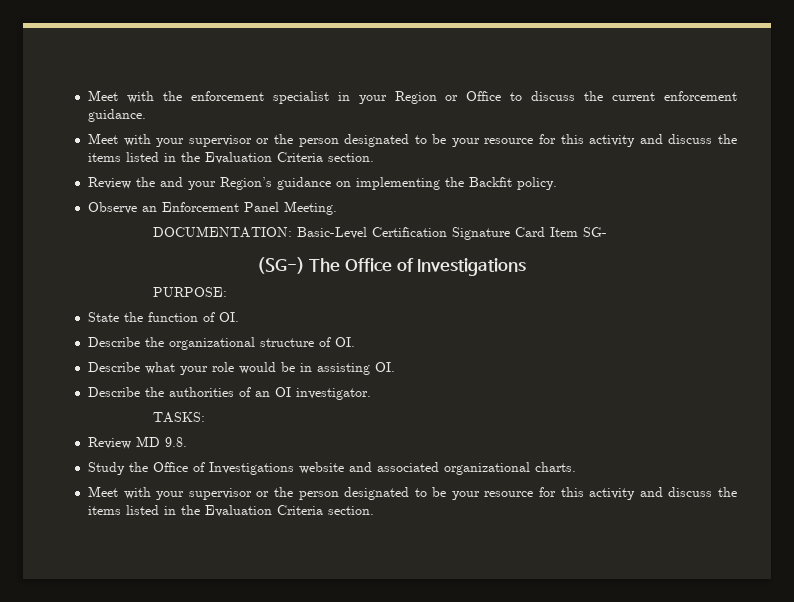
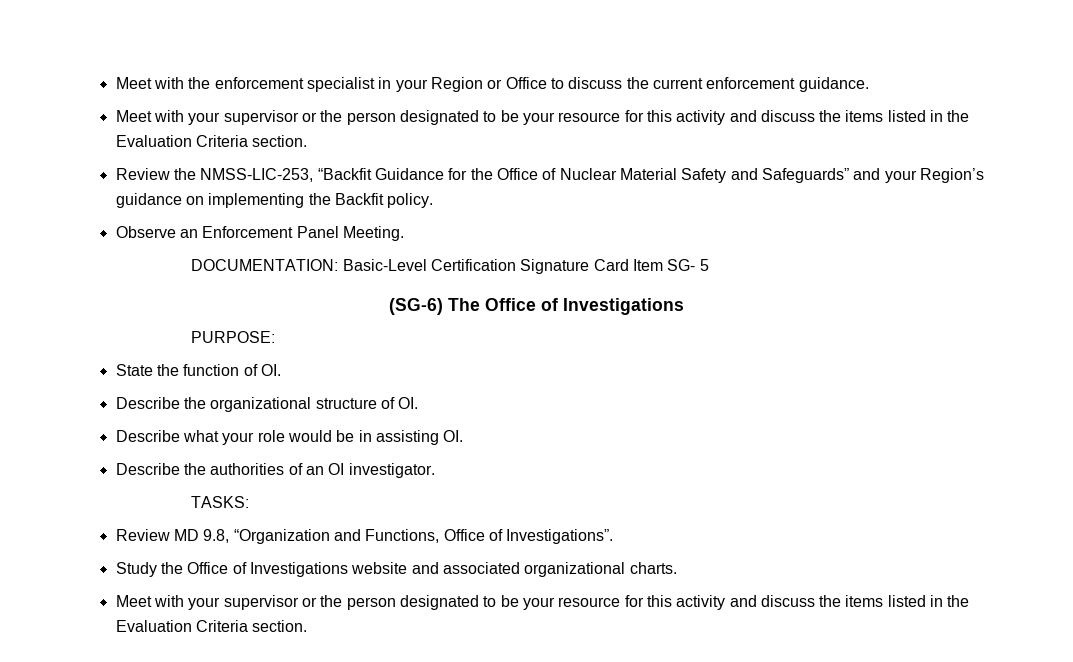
- Review the and your Region’s guidance on implementing the Backfit policy.
+ Review the NMSS-LIC-253, “Backfit Guidance for the Office of Nuclear Material Safety and Safeguards” and your Region’s guidance on implementing the Backfit policy.
- DOCUMENTATION: Basic-Level Certification Signature Card Item SG-
- (SG-) The Office of Investigations
+ DOCUMENTATION: Basic-Level Certification Signature Card Item SG- 5
+ (SG-6) The Office of Investigations
- Review MD 9.8.
+ Review MD 9.8, “Organization and Functions, Office of Investigations”.

